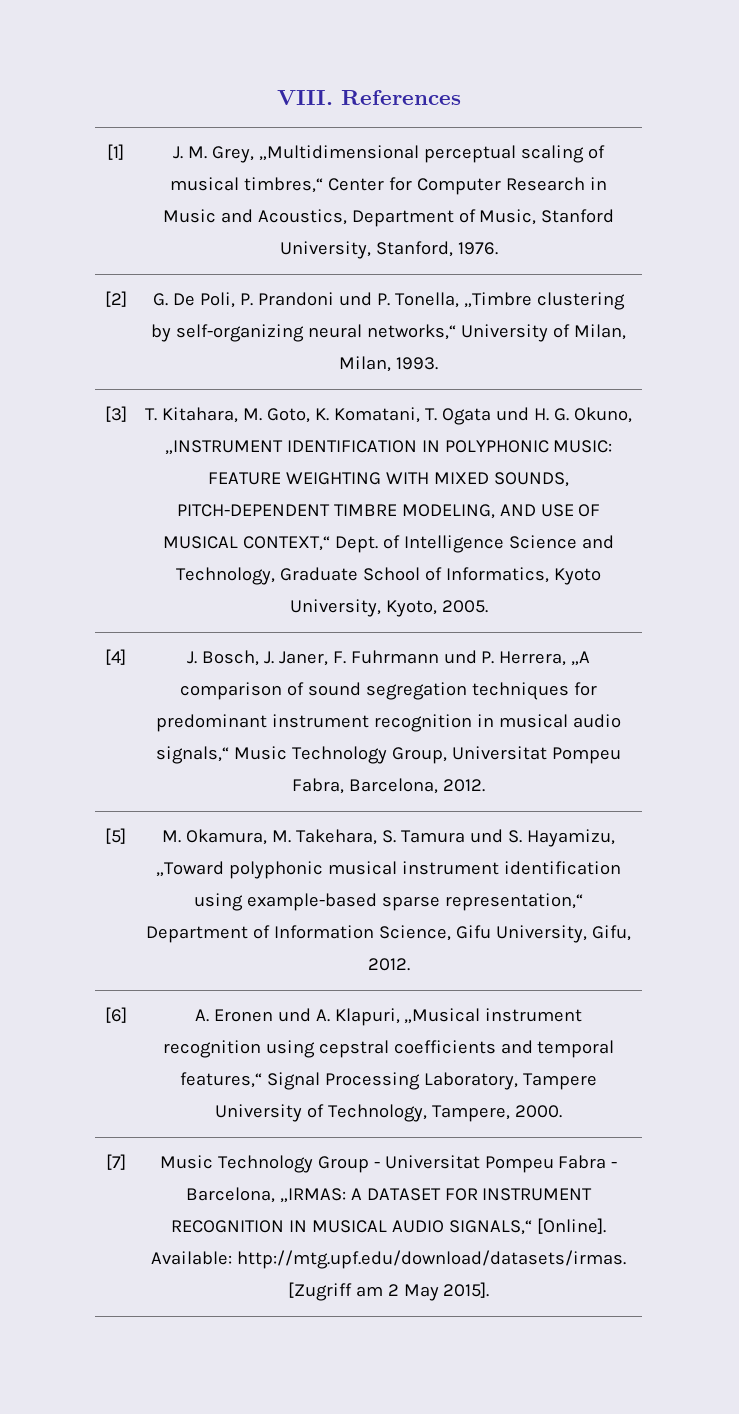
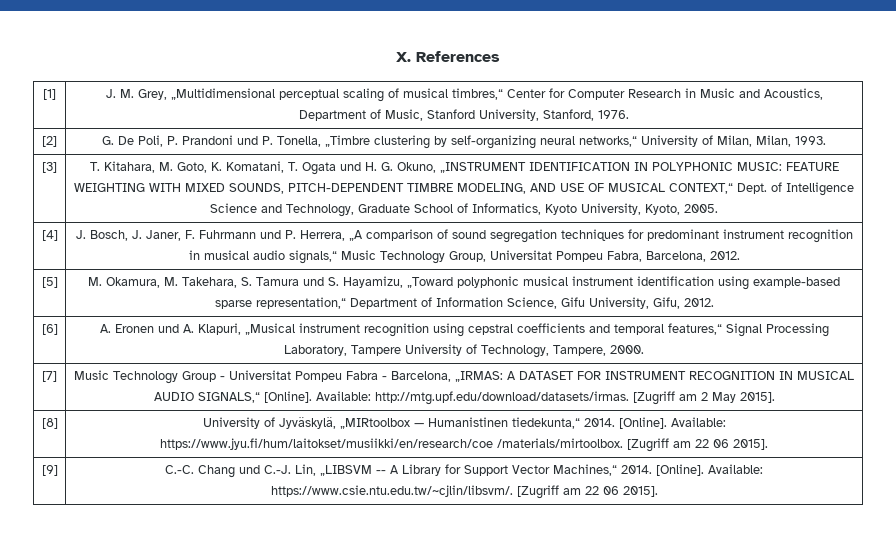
- VIII. References
+ X. References
+ [8] | University of Jyväskylä, „MIRtoolbox — Humanistinen tiedekunta,“ 2014. [Online]. Available: https://www.jyu.fi/hum/laitokset/musiikki/en/research/coe /materials/mirtoolbox. [Zugriff am 22 06 2015].
+ [9] | C.-C. Chang und C.-J. Lin, „LIBSVM -- A Library for Support Vector Machines,“ 2014. [Online]. Available: https://www.csie.ntu.edu.tw/~cjlin/libsvm/. [Zugriff am 22 06 2015].

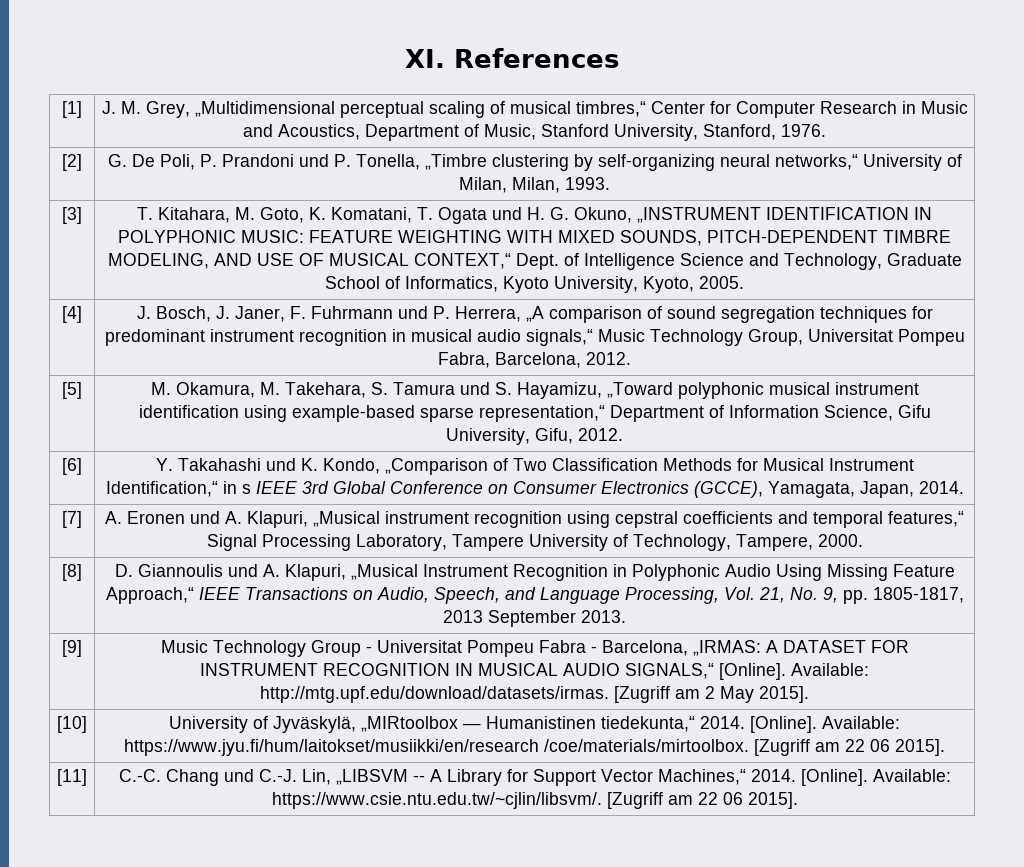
- X. References
+ XI. References
- [6] | A. Eronen und A. Klapuri, „Musical instrument recognition using cepstral coefficients and temporal features,“ Signal Processing Laboratory, Tampere University of Technology, Tampere, 2000.
+ [6] | Y. Takahashi und K. Kondo, „Comparison of Two Classification Methods for Musical Instrument Identification,“ in s IEEE 3rd Global Conference on Consumer Electronics (GCCE), Yamagata, Japan, 2014.
+ [7] | A. Eronen und A. Klapuri, „Musical instrument recognition using cepstral coefficients and temporal features,“ Signal Processing Laboratory, Tampere University of Technology, Tampere, 2000.
- [7] | Music Technology Group - Universitat Pompeu Fabra - Barcelona, „IRMAS: A DATASET FOR INSTRUMENT RECOGNITION IN MUSICAL AUDIO SIGNALS,“ [Online]. Available: http://mtg.upf.edu/download/datasets/irmas. [Zugriff am 2 May 2015].
+ [8] | D. Giannoulis und A. Klapuri, „Musical Instrument Recognition in Polyphonic Audio Using Missing Feature Approach,“ IEEE Transactions on Audio, Speech, and Language Processing, Vol. 21, No. 9, pp. 1805-1817, 2013 September 2013.
+ [9] | Music Technology Group - Universitat Pompeu Fabra - Barcelona, „IRMAS: A DATASET FOR INSTRUMENT RECOGNITION IN MUSICAL AUDIO SIGNALS,“ [Online]. Available: http://mtg.upf.edu/download/datasets/irmas. [Zugriff am 2 May 2015].
- [8] | University of Jyväskylä, „MIRtoolbox — Humanistinen tiedekunta,“ 2014. [Online]. Available: https://www.jyu.fi/hum/laitokset/musiikki/en/research/coe /materials/mirtoolbox. [Zugriff am 22 06 2015].
+ [10] | University of Jyväskylä, „MIRtoolbox — Humanistinen tiedekunta,“ 2014. [Online]. Available: https://www.jyu.fi/hum/laitokset/musiikki/en/research /coe/materials/mirtoolbox. [Zugriff am 22 06 2015].
- [9] | C.-C. Chang und C.-J. Lin, „LIBSVM -- A Library for Support Vector Machines,“ 2014. [Online]. Available: https://www.csie.ntu.edu.tw/~cjlin/libsvm/. [Zugriff am 22 06 2015].
+ [11] | C.-C. Chang und C.-J. Lin, „LIBSVM -- A Library for Support Vector Machines,“ 2014. [Online]. Available: https://www.csie.ntu.edu.tw/~cjlin/libsvm/. [Zugriff am 22 06 2015].

